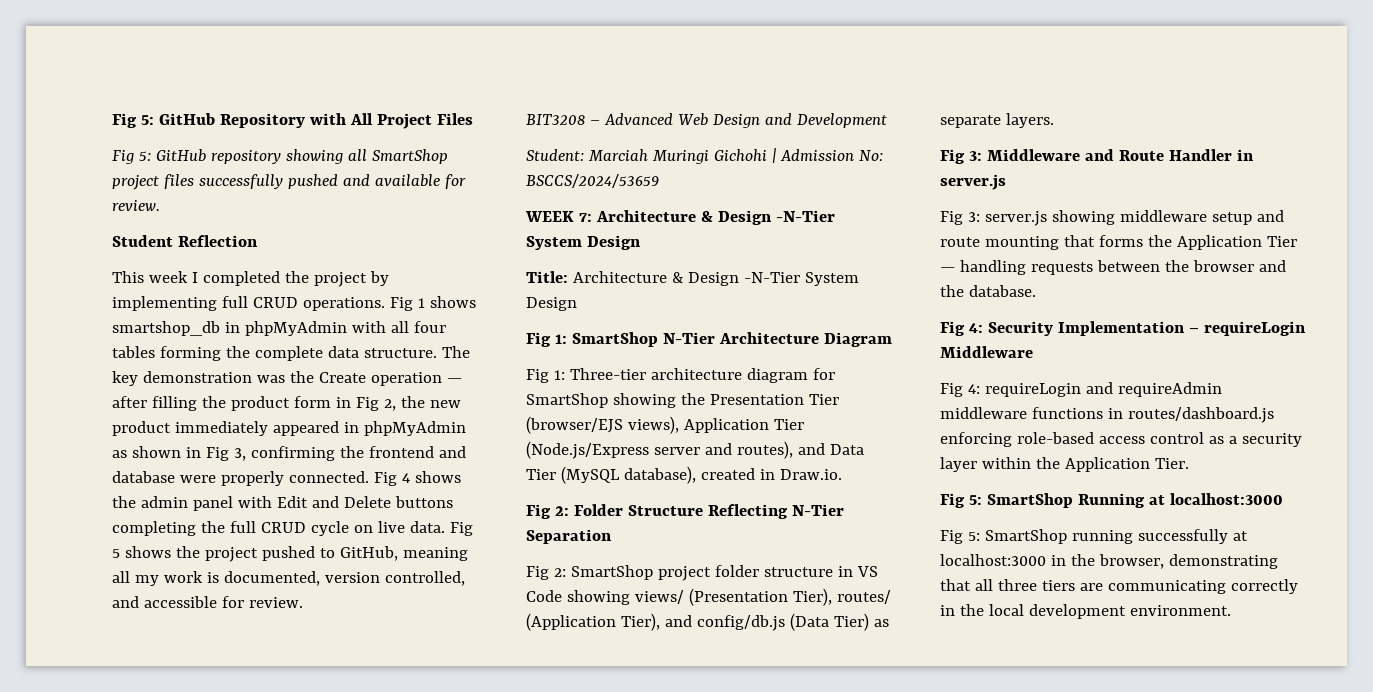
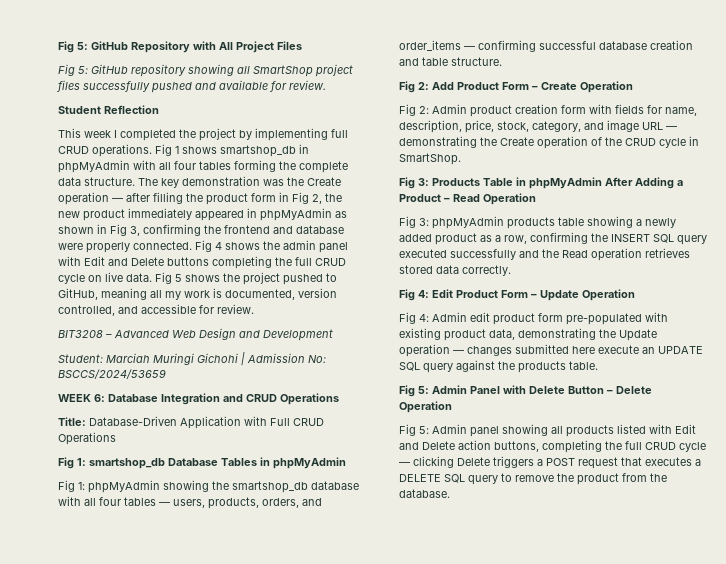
- WEEK 7: Architecture & Design -N-Tier System Design
- Title: Architecture & Design -N-Tier System Design
- Fig 1: SmartShop N-Tier Architecture Diagram
- Fig 1: Three-tier architecture diagram for SmartShop showing the Presentation Tier (browser/EJS views), Application Tier (Node.js/Express server and routes), and Data Tier (MySQL database), created in Draw.io.
- Fig 2: Folder Structure Reflecting N-Tier Separation
- Fig 2: SmartShop project folder structure in VS Code showing views/ (Presentation Tier), routes/ (Application Tier), and config/db.js (Data Tier) as separate layers.
- Fig 3: Middleware and Route Handler in server.js
- Fig 3: server.js showing middleware setup and route mounting that forms the Application Tier — handling requests between the browser and the database.
- Fig 4: Security Implementation – requireLogin Middleware
- Fig 4: requireLogin and requireAdmin middleware functions in routes/dashboard.js enforcing role-based access control as a security layer within the Application Tier.
- Fig 5: SmartShop Running at localhost:3000
- Fig 5: SmartShop running successfully at localhost:3000 in the browser, demonstrating that all three tiers are communicating correctly in the local development environment.
+ WEEK 6: Database Integration and CRUD Operations
+ Title: Database-Driven Application with Full CRUD Operations
+ Fig 1: smartshop_db Database Tables in phpMyAdmin
+ Fig 1: phpMyAdmin showing the smartshop_db database with all four tables — users, products, orders, and order_items — confirming successful database creation and table structure.
+ Fig 2: Add Product Form – Create Operation
+ Fig 2: Admin product creation form with fields for name, description, price, stock, category, and image URL — demonstrating the Create operation of the CRUD cycle in SmartShop.
+ Fig 3: Products Table in phpMyAdmin After Adding a Product – Read Operation
+ Fig 3: phpMyAdmin products table showing a newly added product as a row, confirming the INSERT SQL query executed successfully and the Read operation retrieves stored data correctly.
+ Fig 4: Edit Product Form – Update Operation
+ Fig 4: Admin edit product form pre-populated with existing product data, demonstrating the Update operation — changes submitted here execute an UPDATE SQL query against the products table.
+ Fig 5: Admin Panel with Delete Button – Delete Operation
+ Fig 5: Admin panel showing all products listed with Edit and Delete action buttons, completing the full CRUD cycle — clicking Delete triggers a POST request that executes a DELETE SQL query to remove the product from the database.

